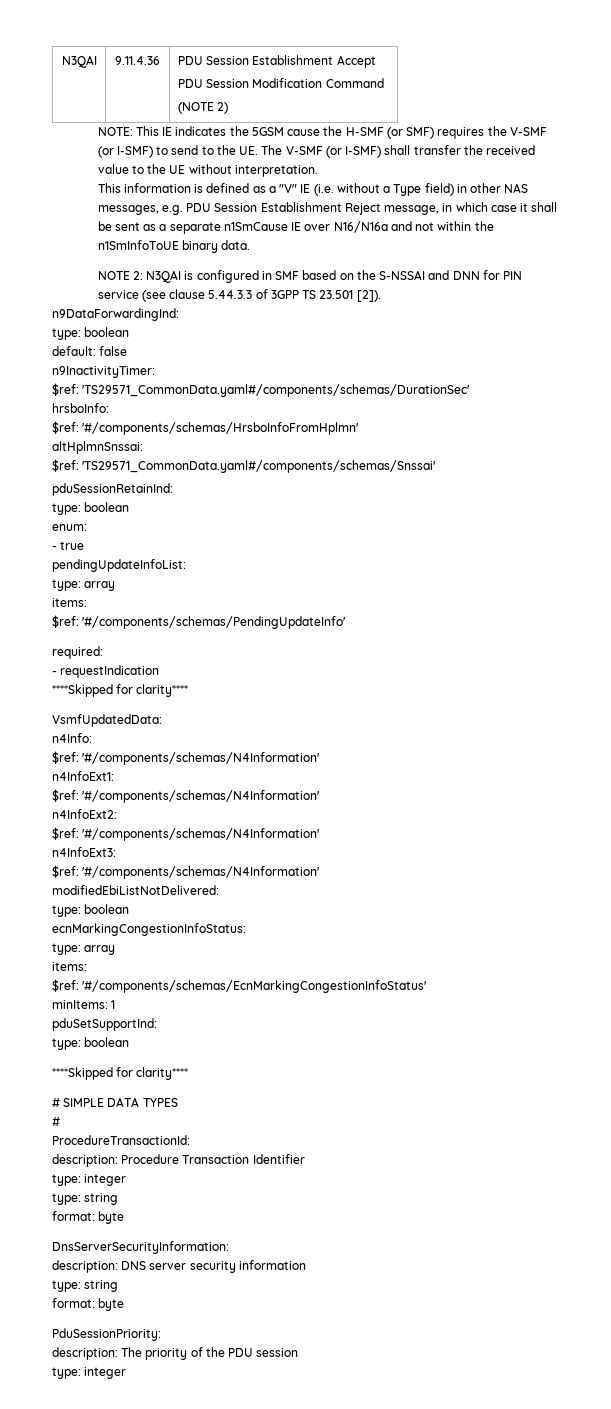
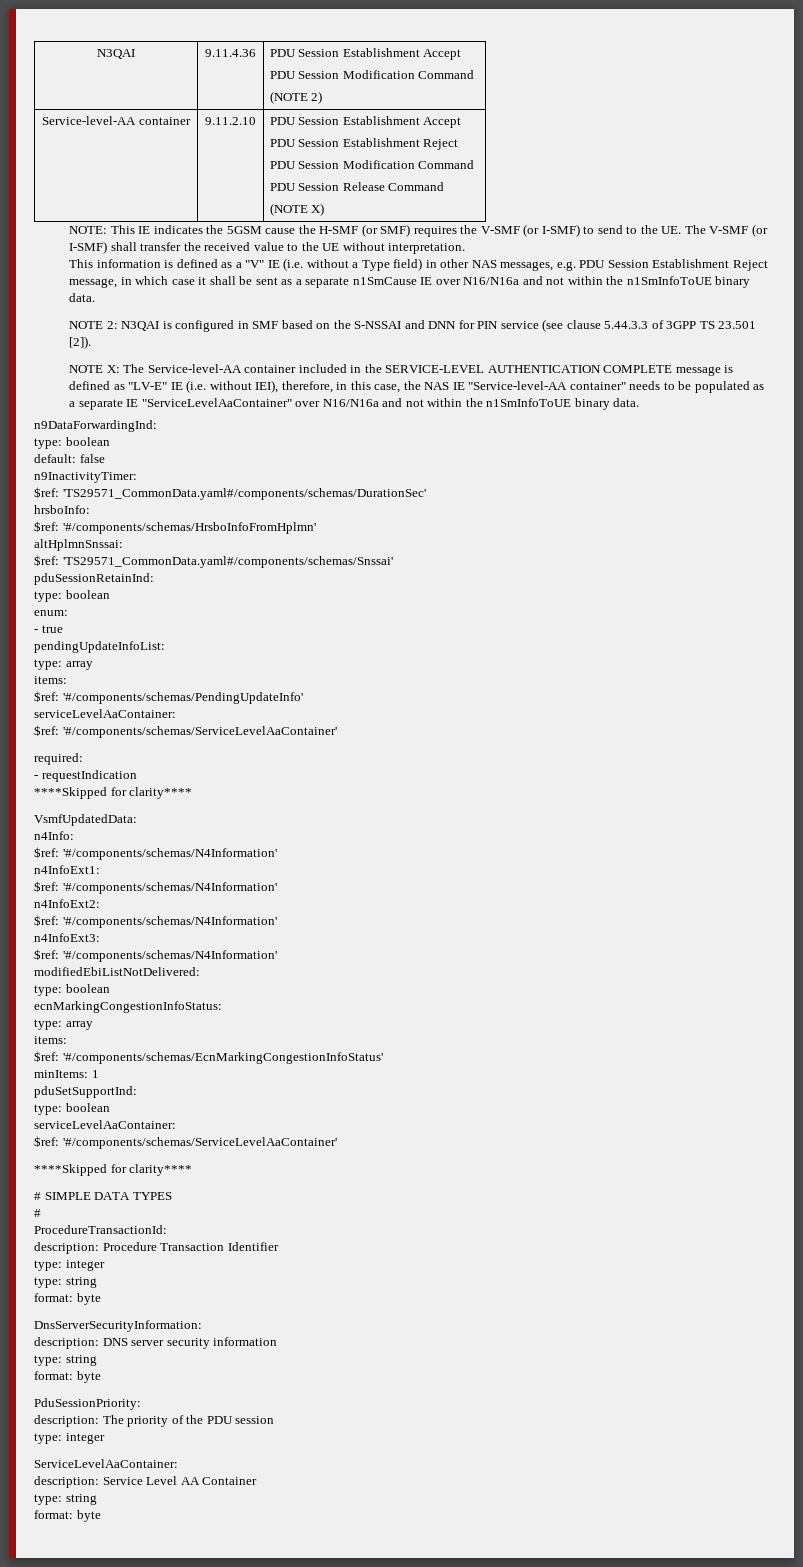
+ Service-level-AA container | 9.11.2.10 | PDU Session Establishment Accept
+ PDU Session Establishment Reject
+ PDU Session Modification Command
+ PDU Session Release Command
+ (NOTE X)
+ NOTE X: The Service-level-AA container included in the SERVICE-LEVEL AUTHENTICATION COMPLETE message is defined as "LV-E" IE (i.e. without IEI), therefore, in this case, the NAS IE "Service-level-AA container" needs to be populated as a separate IE "ServiceLevelAaContainer" over N16/N16a and not within the n1SmInfoToUE binary data.
  $ref: '#/components/schemas/PendingUpdateInfo'
+ serviceLevelAaContainer:
+ $ref: '#/components/schemas/ServiceLevelAaContainer'
  pduSetSupportInd:
  type: boolean
+ serviceLevelAaContainer:
+ $ref: '#/components/schemas/ServiceLevelAaContainer'
+ ServiceLevelAaContainer:
+ description: Service Level AA Container
+ type: string
+ format: byte

